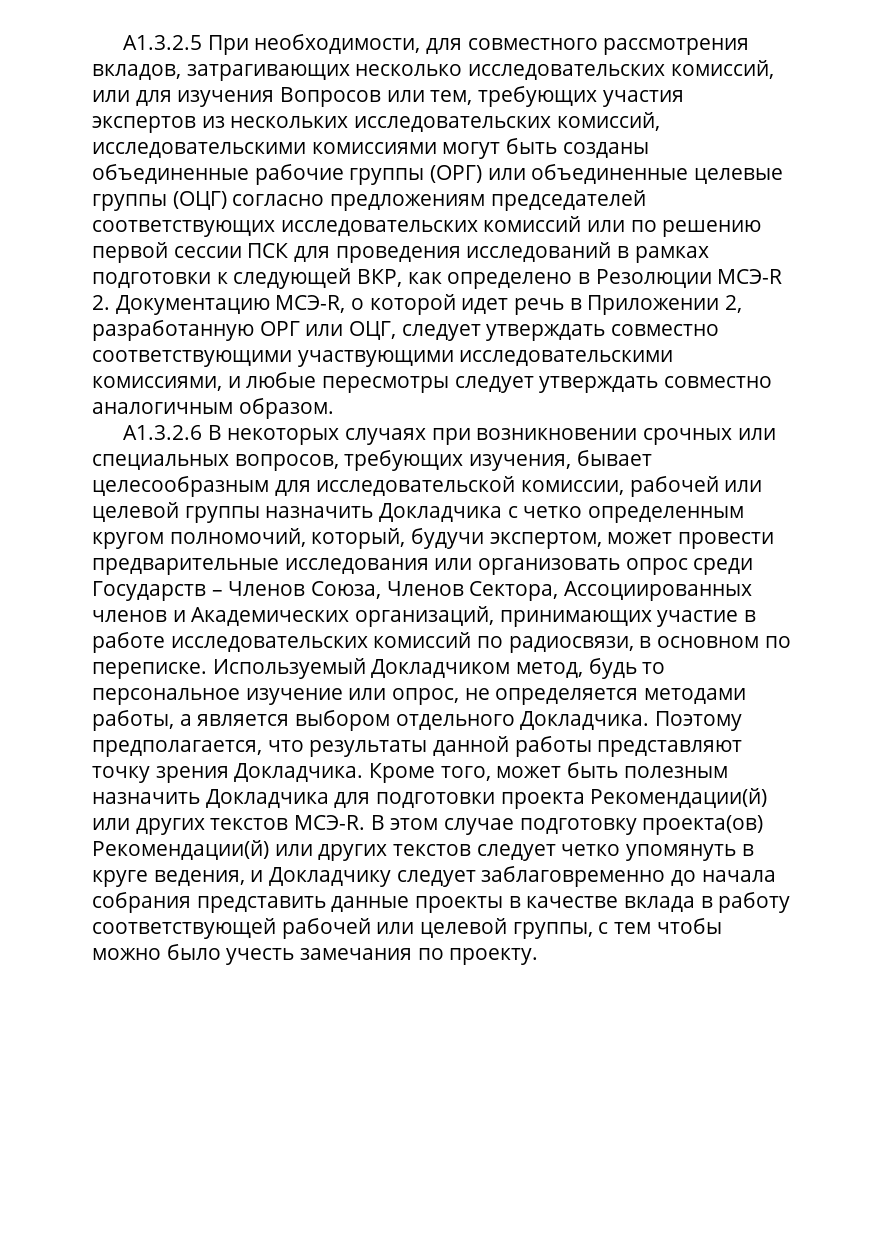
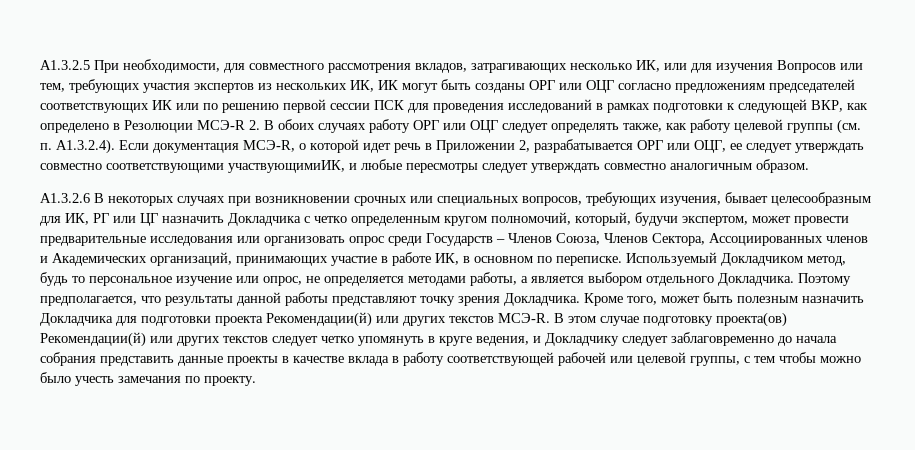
- А1.3.2.5 При необходимости, для совместного рассмотрения вкладов, затрагивающих несколько исследовательских комиссий, или для изучения Вопросов или тем, требующих участия экспертов из нескольких исследовательских комиссий, исследовательскими комиссиями могут быть созданы объединенные рабочие группы (ОРГ) или объединенные целевые группы (ОЦГ) согласно предложениям председателей соответствующих исследовательских комиссий или по решению первой сессии ПСК для проведения исследований в рамках подготовки к следующей ВКР, как определено в Резолюции МСЭ-R 2. Документацию МСЭ-R, о которой идет речь в Приложении 2, разработанную ОРГ или ОЦГ, следует утверждать совместно соответствующими участвующими исследовательскими комиссиями, и любые пересмотры следует утверждать совместно аналогичным образом.
+ А1.3.2.5 При необходимости, для совместного рассмотрения вкладов, затрагивающих несколько ИК, или для изучения Вопросов или тем, требующих участия экспертов из нескольких ИК, ИК могут быть созданы ОРГ или ОЦГ согласно предложениям председателей соответствующих ИК или по решению первой сессии ПСК для проведения исследований в рамках подготовки к следующей ВКР, как определено в Резолюции МСЭ-R 2. В обоих случаях работу ОРГ или ОЦГ следует определять также, как работу целевой группы (см. п. A1.3.2.4). Если документация МСЭ-R, о которой идет речь в Приложении 2, разрабатывается ОРГ или ОЦГ, ее следует утверждать совместно соответствующими участвующимиИК, и любые пересмотры следует утверждать совместно аналогичным образом.
- А1.3.2.6 В некоторых случаях при возникновении срочных или специальных вопросов, требующих изучения, бывает целесообразным для исследовательской комиссии, рабочей или целевой группы назначить Докладчика с четко определенным кругом полномочий, который, будучи экспертом, может провести предварительные исследования или организовать опрос среди Государств – Членов Союза, Членов Сектора, Ассоциированных членов и Академических организаций, принимающих участие в работе исследовательских комиссий по радиосвязи, в основном по переписке.
+ А1.3.2.6 В некоторых случаях при возникновении срочных или специальных вопросов, требующих изучения, бывает целесообразным для ИК, РГ или ЦГ назначить Докладчика с четко определенным кругом полномочий, который, будучи экспертом, может провести предварительные исследования или организовать опрос среди Государств – Членов Союза, Членов Сектора, Ассоциированных членов и Академических организаций, принимающих участие в работе ИК, в основном по переписке.

